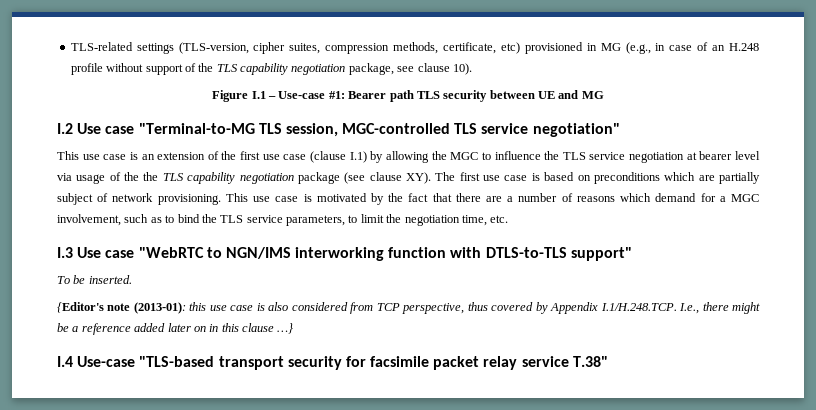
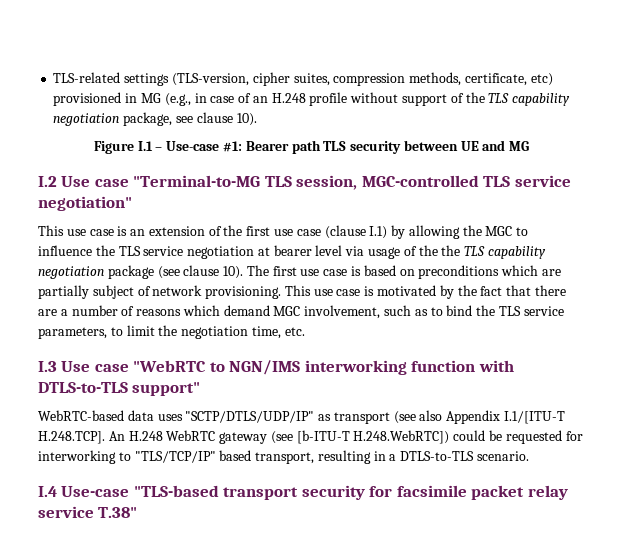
- This use case is an extension of the first use case (clause I.1) by allowing the MGC to influence the TLS service negotiation at bearer level via usage of the the TLS capability negotiation package (see clause XY). The first use case is based on preconditions which are partially subject of network provisioning.
+ This use case is an extension of the first use case (clause I.1) by allowing the MGC to influence the TLS service negotiation at bearer level via usage of the the TLS capability negotiation package (see clause 10). The first use case is based on preconditions which are partially subject of network provisioning.
- This use case is motivated by the fact that there are a number of reasons which demand for a MGC involvement, such as to bind the TLS service parameters, to limit the negotiation time, etc.
+ This use case is motivated by the fact that there are a number of reasons which demand MGC involvement, such as to bind the TLS service parameters, to limit the negotiation time, etc.
- To be inserted.
- {Editor's note (2013-01): this use case is also considered from TCP perspective, thus covered by Appendix I.1/H.248.TCP. I.e., there might be a reference added later on in this clause …}
+ WebRTC-based data uses "SCTP/DTLS/UDP/IP" as transport (see also Appendix I.1/[ITU-T H.248.TCP]. An H.248 WebRTC gateway (see [b-ITU-T H.248.WebRTC]) could be requested for interworking to "TLS/TCP/IP" based transport, resulting in a DTLS-to-TLS scenario.

